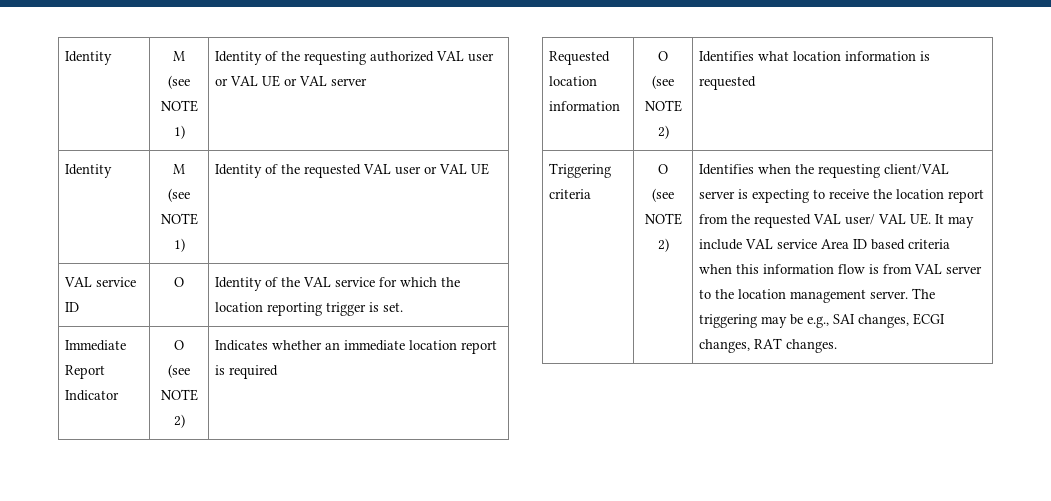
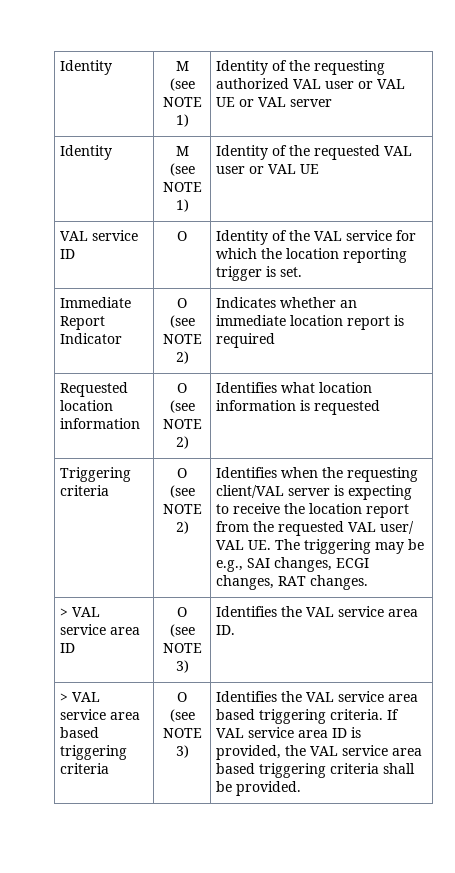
- Identifies when the requesting client/VAL server is expecting to receive the location report from the requested VAL user/ VAL UE. It may include VAL service Area ID based criteria when this information flow is from VAL server to the location management server. The triggering may be e.g., SAI changes, ECGI changes, RAT changes.
+ Identifies when the requesting client/VAL server is expecting to receive the location report from the requested VAL user/ VAL UE. The triggering may be e.g., SAI changes, ECGI changes, RAT changes.
+ > VAL service area ID | O
+ (see NOTE 3) | Identifies the VAL service area ID.
+ > VAL service area based triggering criteria | O
+ (see NOTE 3) | Identifies the VAL service area based triggering criteria. If VAL service area ID is provided, the VAL service area based triggering criteria shall be provided.

